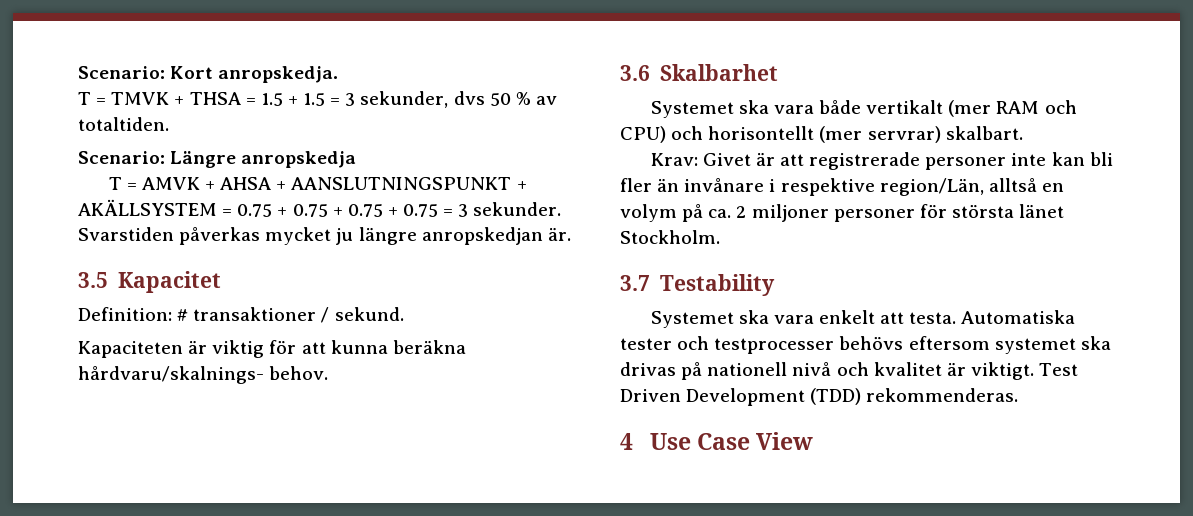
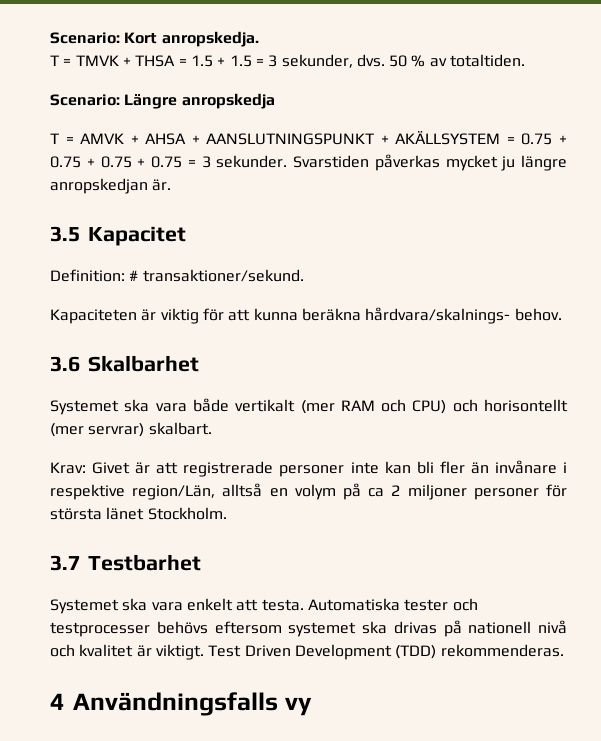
- T = TMVK + THSA = 1.5 + 1.5 = 3 sekunder, dvs 50 % av totaltiden.
+ T = TMVK + THSA = 1.5 + 1.5 = 3 sekunder, dvs. 50 % av totaltiden.
- Definition: # transaktioner / sekund.
+ Definition: # transaktioner/sekund.
- Kapaciteten är viktig för att kunna beräkna hårdvaru/skalnings- behov.
+ Kapaciteten är viktig för att kunna beräkna hårdvara/skalnings- behov.
- Krav: Givet är att registrerade personer inte kan bli fler än invånare i respektive region/Län, alltså en volym på ca. 2 miljoner personer för största länet Stockholm.
+ Krav: Givet är att registrerade personer inte kan bli fler än invånare i respektive region/Län, alltså en volym på ca 2 miljoner personer för största länet Stockholm.
- 3.7 Testability
+ 3.7 Testbarhet
- 4 Use Case View
+ 4 Användningsfalls vy

